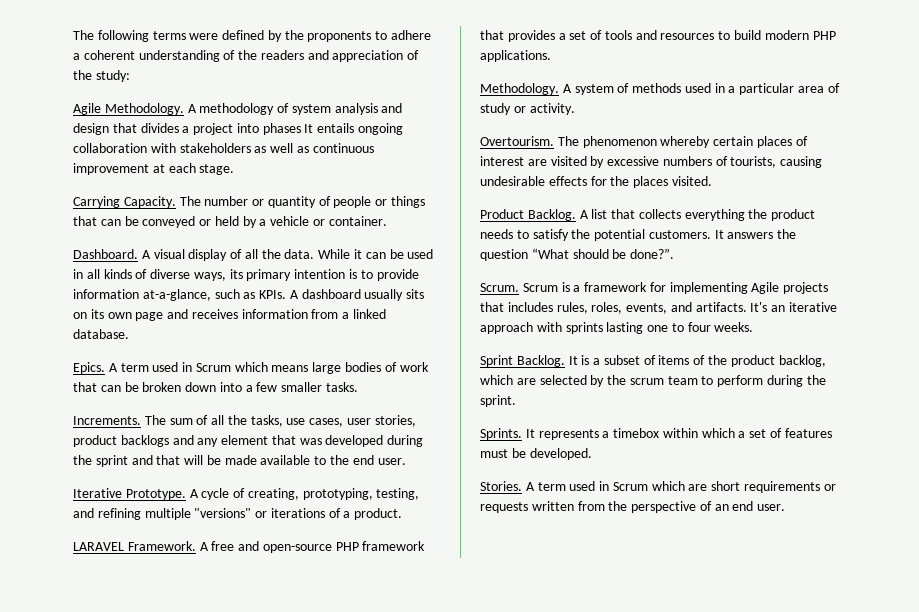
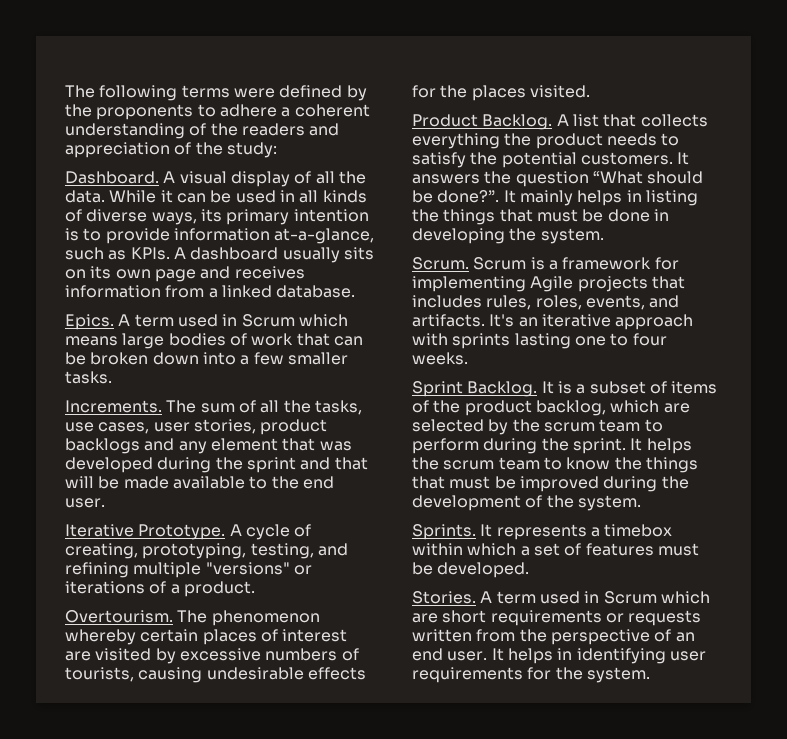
- Agile Methodology. A methodology of system analysis and design that divides a project into phases It entails ongoing collaboration with stakeholders as well as continuous improvement at each stage.
- Carrying Capacity. The number or quantity of people or things that can be conveyed or held by a vehicle or container.
- LARAVEL Framework. A free and open-source PHP framework that provides a set of tools and resources to build modern PHP applications.
- Methodology. A system of methods used in a particular area of study or activity.
+ It mainly helps in listing the things that must be done in developing the system.
+ It helps the scrum team to know the things that must be improved during the development of the system.
+ It helps in identifying user requirements for the system.

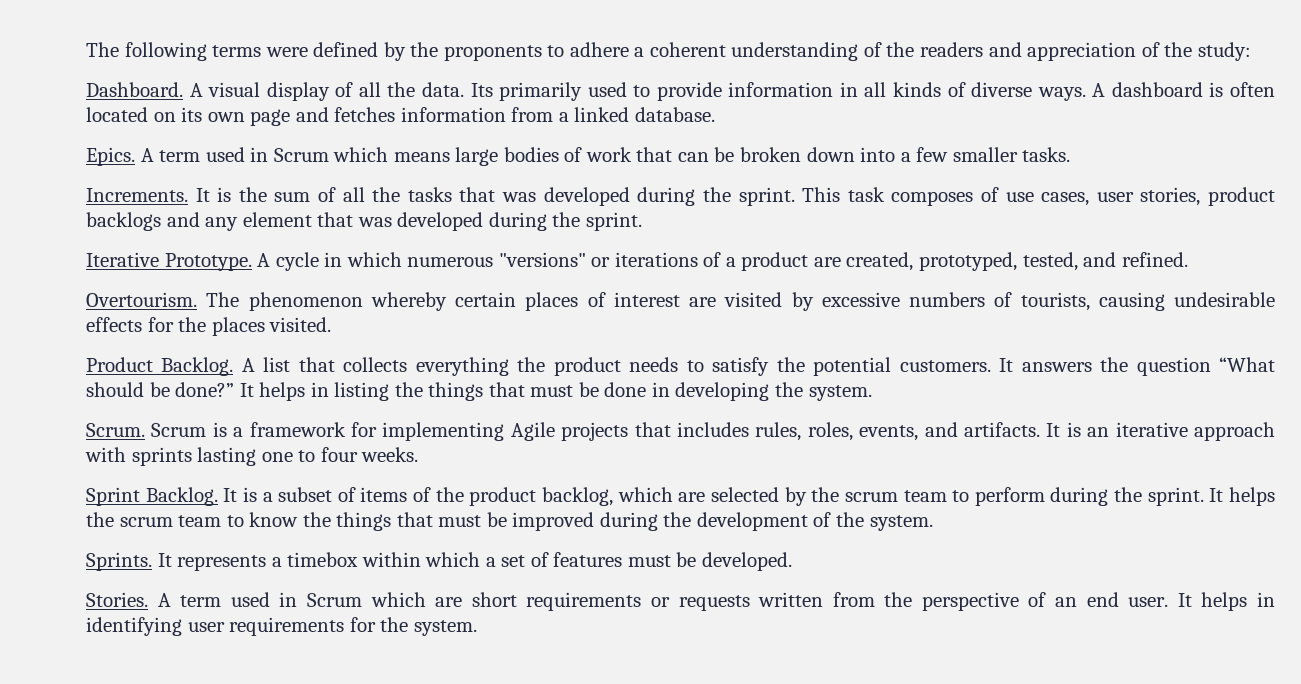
- While it can be used in all kinds of diverse ways, its primary intention is to provide information at-a-glance, such as KPIs. A dashboard usually sits on its own page and receives information from a linked database.
+ Its primarily used to provide information in all kinds of diverse ways. A dashboard is often located on its own page and fetches information from a linked database.
- The sum of all the tasks, use cases, user stories, product backlogs and any element that was developed during the sprint and that will be made available to the end user.
- Iterative Prototype. A cycle of creating, prototyping, testing, and refining multiple "versions" or iterations of a product.
+ It is the sum of all the tasks that was developed during the sprint. This task composes of use cases, user stories, product backlogs and any element that was developed during the sprint.
+ Iterative Prototype. A cycle in which numerous "versions" or iterations of a product are created, prototyped, tested, and refined.
- It answers the question “What should be done?”. It mainly helps in listing the things that must be done in developing the system.
+ It answers the question “What should be done?” It helps in listing the things that must be done in developing the system.
- It's an iterative approach with sprints lasting one to four weeks.
+ It is an iterative approach with sprints lasting one to four weeks.

